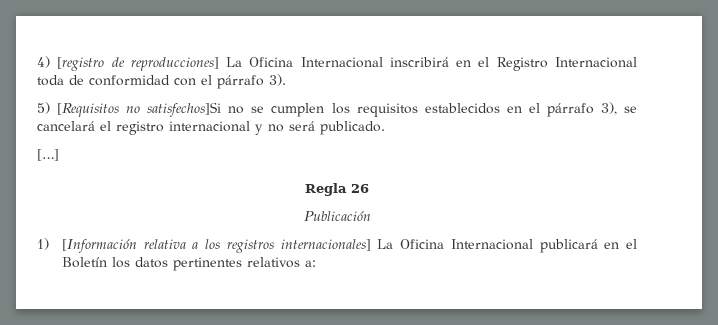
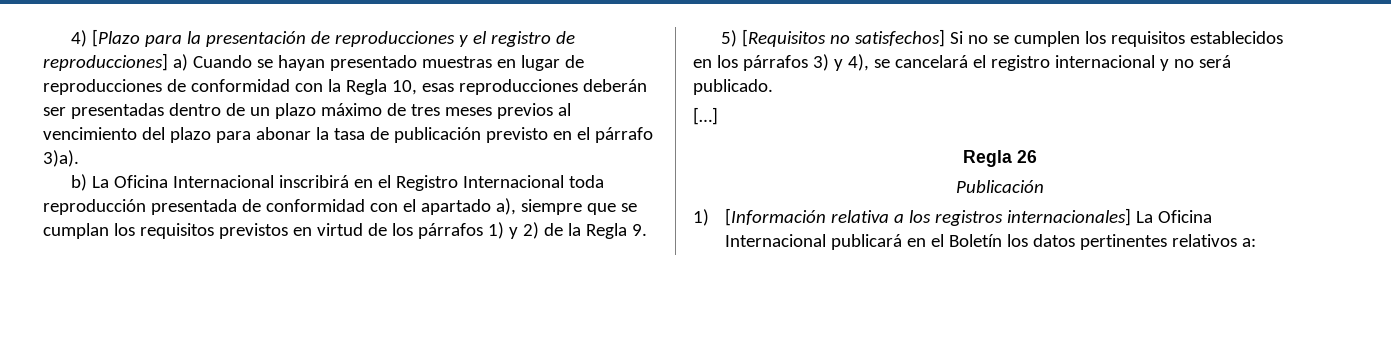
- 4) [registro de reproducciones] La Oficina Internacional inscribirá en el Registro Internacional toda de conformidad con el párrafo 3).
+ 4) [Plazo para la presentación de reproducciones y el registro de reproducciones] a) Cuando se hayan presentado muestras en lugar de reproducciones de conformidad con la Regla 10, esas reproducciones deberán ser presentadas dentro de un plazo máximo de tres meses previos al vencimiento del plazo para abonar la tasa de publicación previsto en el párrafo 3)a).
+ b) La Oficina Internacional inscribirá en el Registro Internacional toda reproducción presentada de conformidad con el apartado a), siempre que se cumplan los requisitos previstos en virtud de los párrafos 1) y 2) de la Regla 9.
- 5) [Requisitos no satisfechos]Si no se cumplen los requisitos establecidos en el párrafo 3), se cancelará el registro internacional y no será publicado.
+ 5) [Requisitos no satisfechos] Si no se cumplen los requisitos establecidos en los párrafos 3) y 4), se cancelará el registro internacional y no será publicado.

